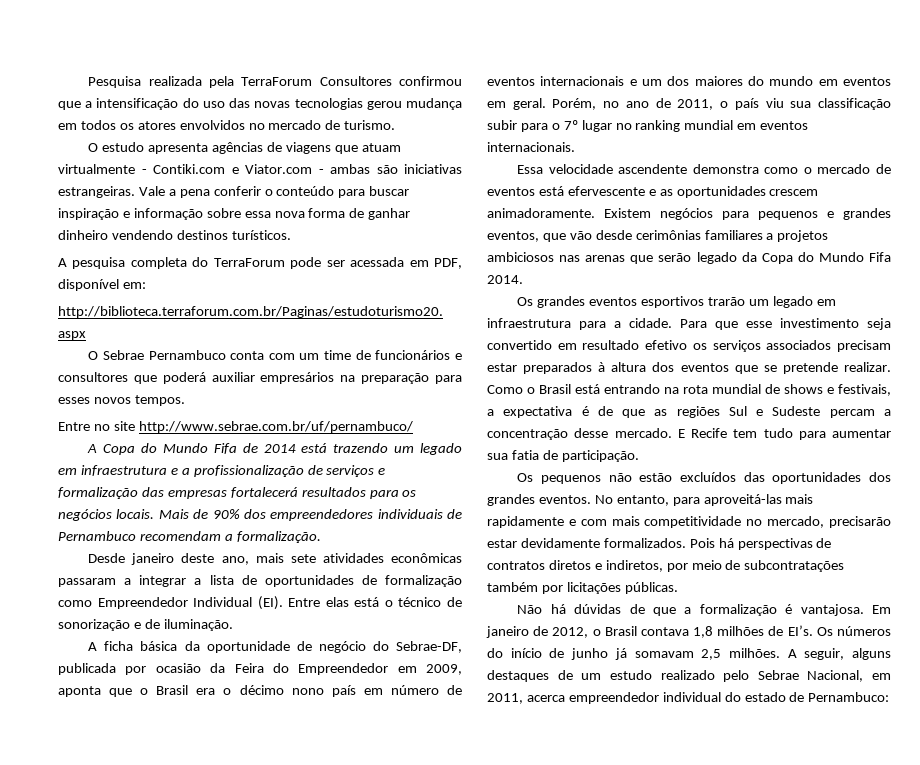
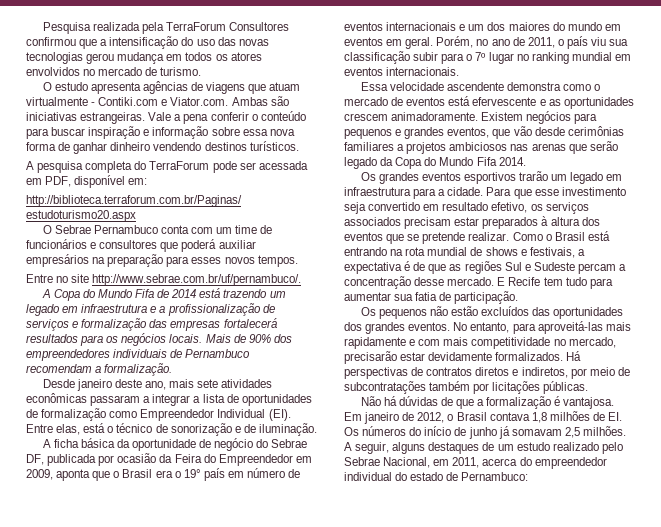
- O estudo apresenta agências de viagens que atuam virtualmente - Contiki.com e Viator.com - ambas são iniciativas estrangeiras.
+ O estudo apresenta agências de viagens que atuam virtualmente - Contiki.com e Viator.com. Ambas são iniciativas estrangeiras.
- Entre no site http://www.sebrae.com.br/uf/pernambuco/
+ Entre no site http://www.sebrae.com.br/uf/pernambuco/.
- Desde janeiro deste ano, mais sete atividades econômicas passaram a integrar a lista de oportunidades de formalização como Empreendedor Individual (EI). Entre elas está o técnico de sonorização e de iluminação.
+ Desde janeiro deste ano, mais sete atividades econômicas passaram a integrar a lista de oportunidades de formalização como Empreendedor Individual (EI). Entre elas, está o técnico de sonorização e de iluminação.
- A ficha básica da oportunidade de negócio do Sebrae-DF, publicada por ocasião da Feira do Empreendedor em 2009, aponta que o Brasil era o décimo nono país em número de eventos internacionais e um dos maiores do mundo em eventos em geral.
+ A ficha básica da oportunidade de negócio do Sebrae DF, publicada por ocasião da Feira do Empreendedor em 2009, aponta que o Brasil era o 19° país em número de eventos internacionais e um dos maiores do mundo em eventos em geral.
- Para que esse investimento seja convertido em resultado efetivo os serviços associados precisam estar preparados à altura dos eventos que se pretende realizar.
+ Para que esse investimento seja convertido em resultado efetivo, os serviços associados precisam estar preparados à altura dos eventos que se pretende realizar.
- Pois há perspectivas de contratos diretos e indiretos, por meio de subcontratações também por licitações públicas.
+ Há perspectivas de contratos diretos e indiretos, por meio de subcontratações também por licitações públicas.
- Em janeiro de 2012, o Brasil contava 1,8 milhões de EI’s. Os números do início de junho já somavam 2,5 milhões.
+ Em janeiro de 2012, o Brasil contava 1,8 milhões de EI. Os números do início de junho já somavam 2,5 milhões.
- A seguir, alguns destaques de um estudo realizado pelo Sebrae Nacional, em 2011, acerca empreendedor individual do estado de Pernambuco:
+ A seguir, alguns destaques de um estudo realizado pelo Sebrae Nacional, em 2011, acerca do empreendedor individual do estado de Pernambuco:

